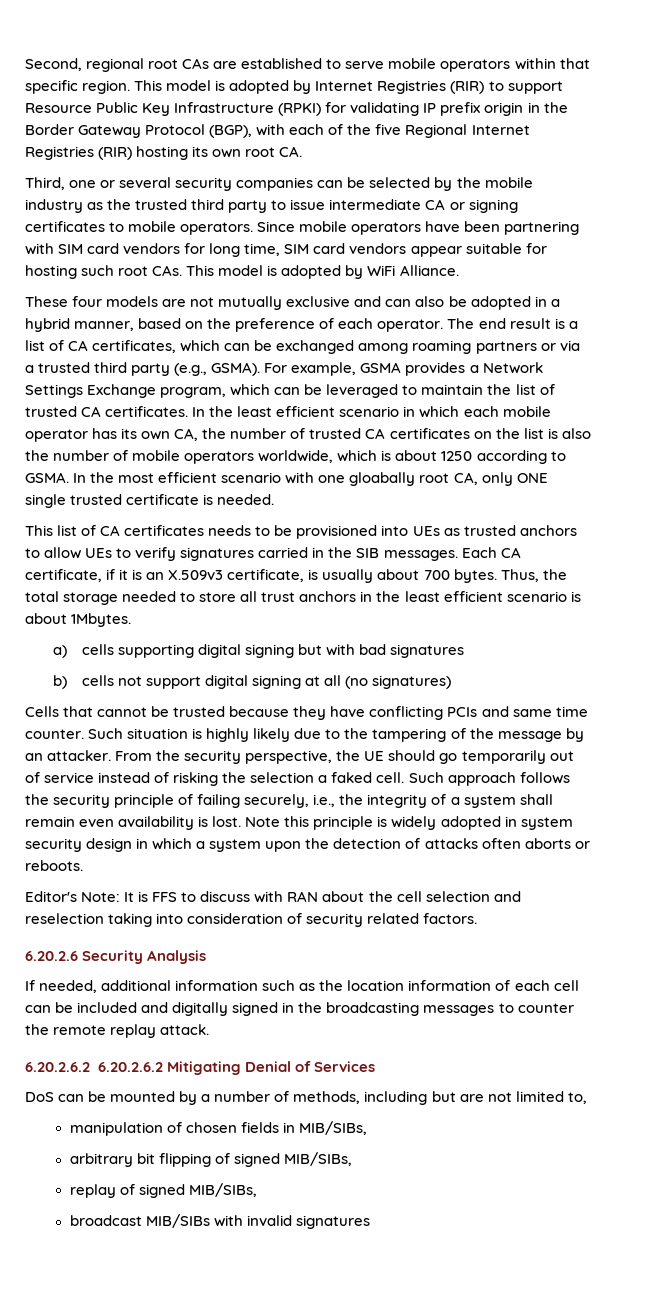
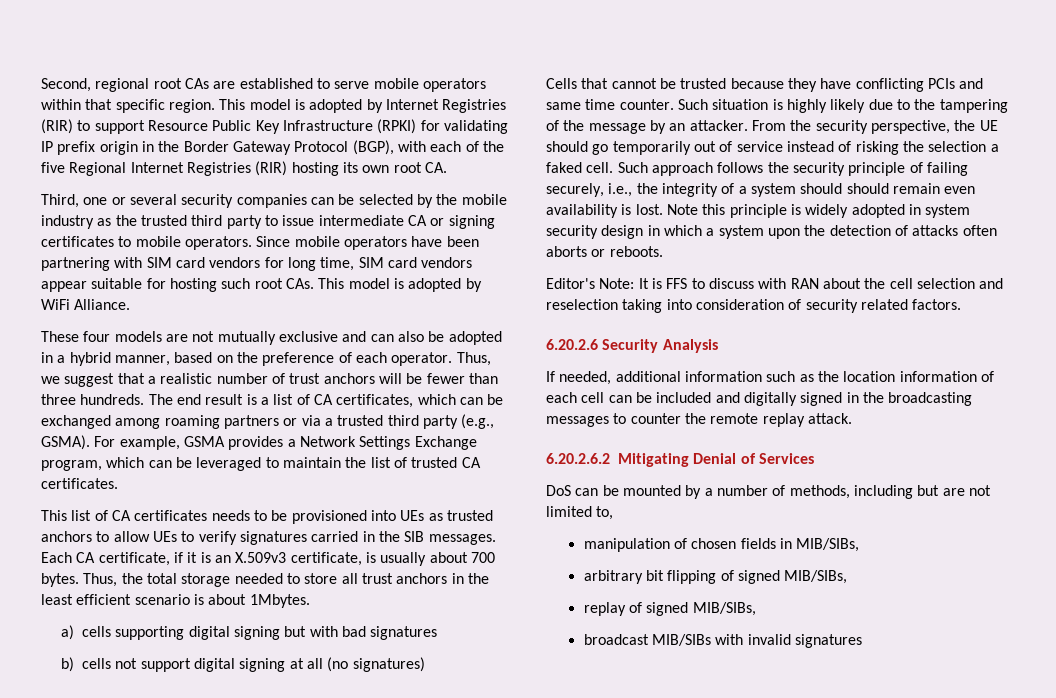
+ Thus, we suggest that a realistic number of trust anchors will be fewer than three hundreds.
- In the least efficient scenario in which each mobile operator has its own CA, the number of trusted CA certificates on the list is also the number of mobile operators worldwide, which is about 1250 according to GSMA. In the most efficient scenario with one gloabally root CA, only ONE single trusted certificate is needed.
- Such approach follows the security principle of failing securely, i.e., the integrity of a system shall remain even availability is lost.
+ Such approach follows the security principle of failing securely, i.e., the integrity of a system should should remain even availability is lost.
- 6.20.2.6.2 6.20.2.6.2 Mitigating Denial of Services
+ 6.20.2.6.2 Mitigating Denial of Services

